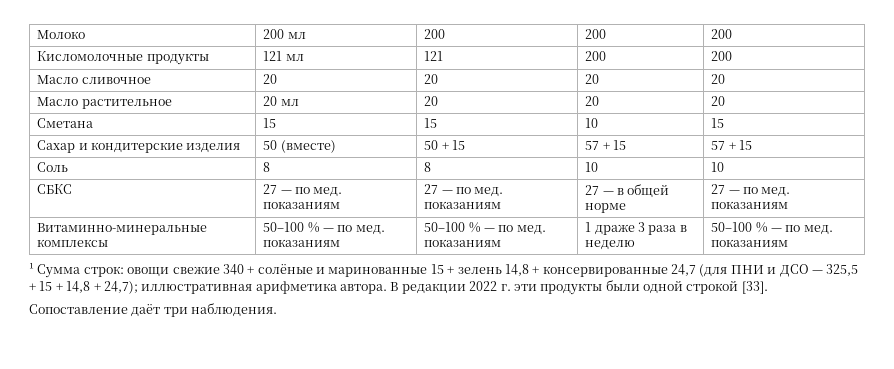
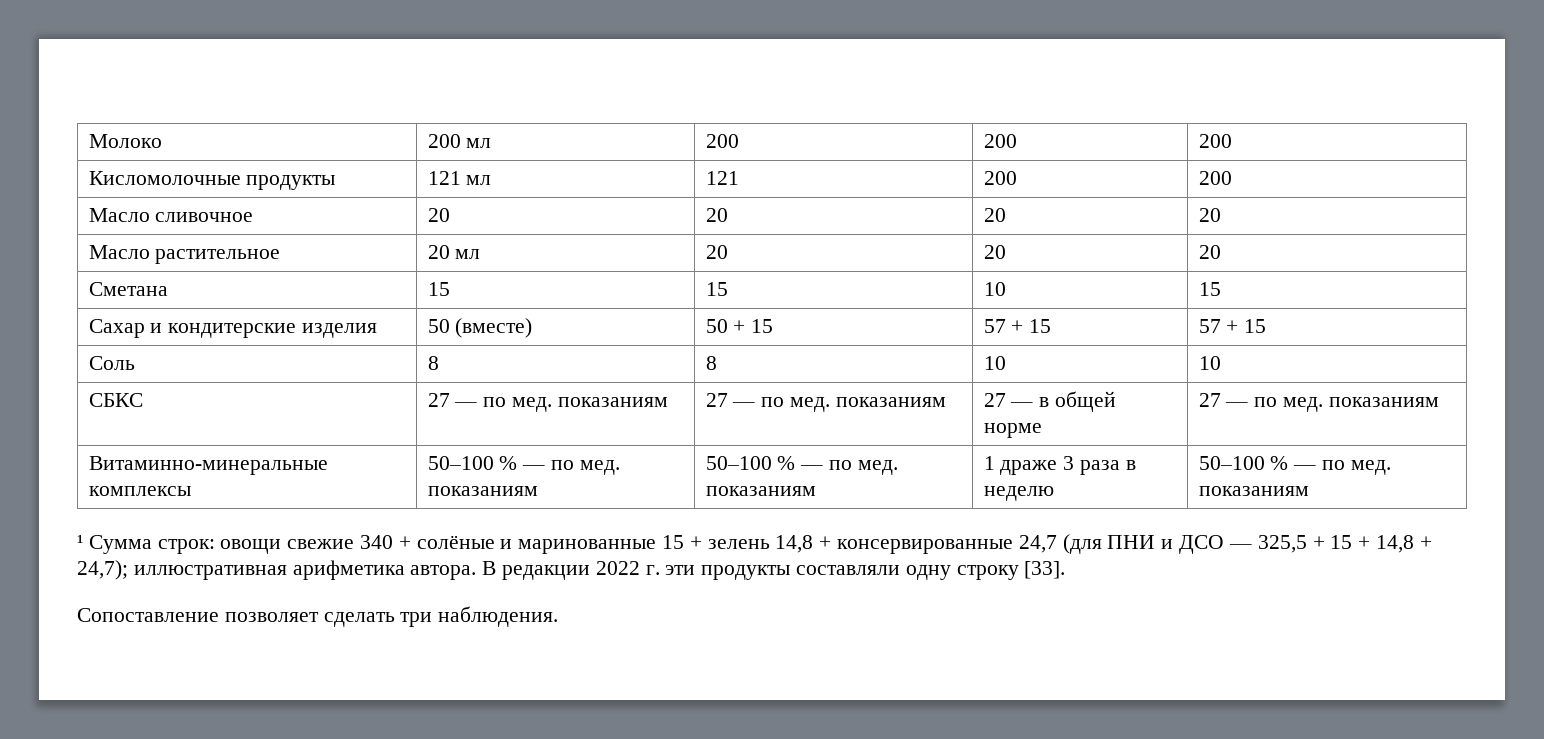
- В редакции 2022 г. эти продукты были одной строкой [33].
+ В редакции 2022 г. эти продукты составляли одну строку [33].
- Сопоставление даёт три наблюдения.
+ Сопоставление позволяет сделать три наблюдения.

